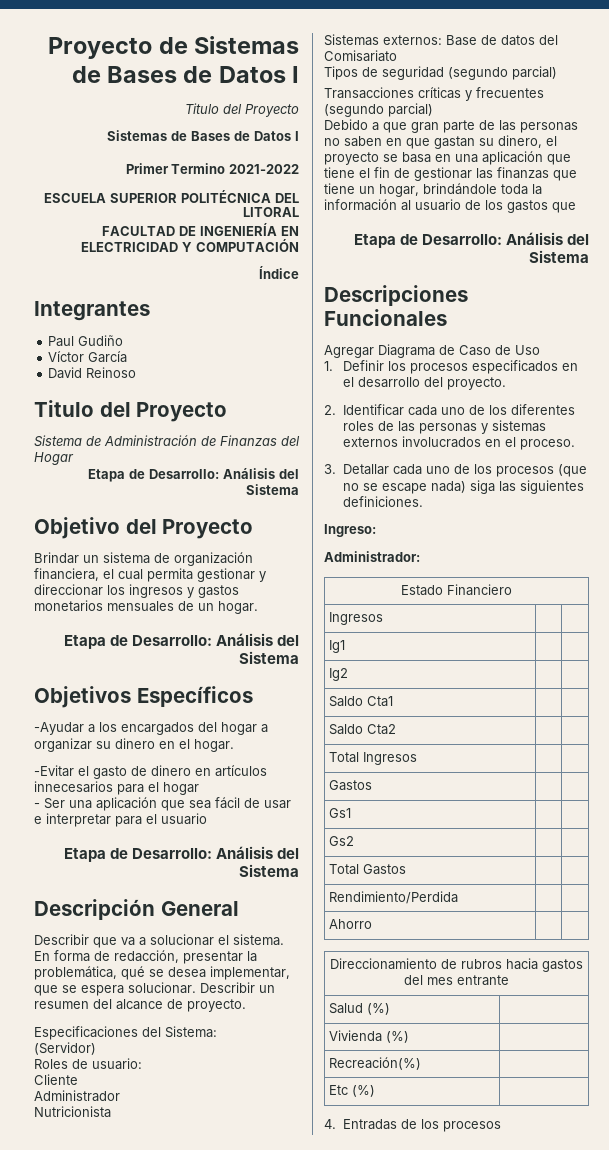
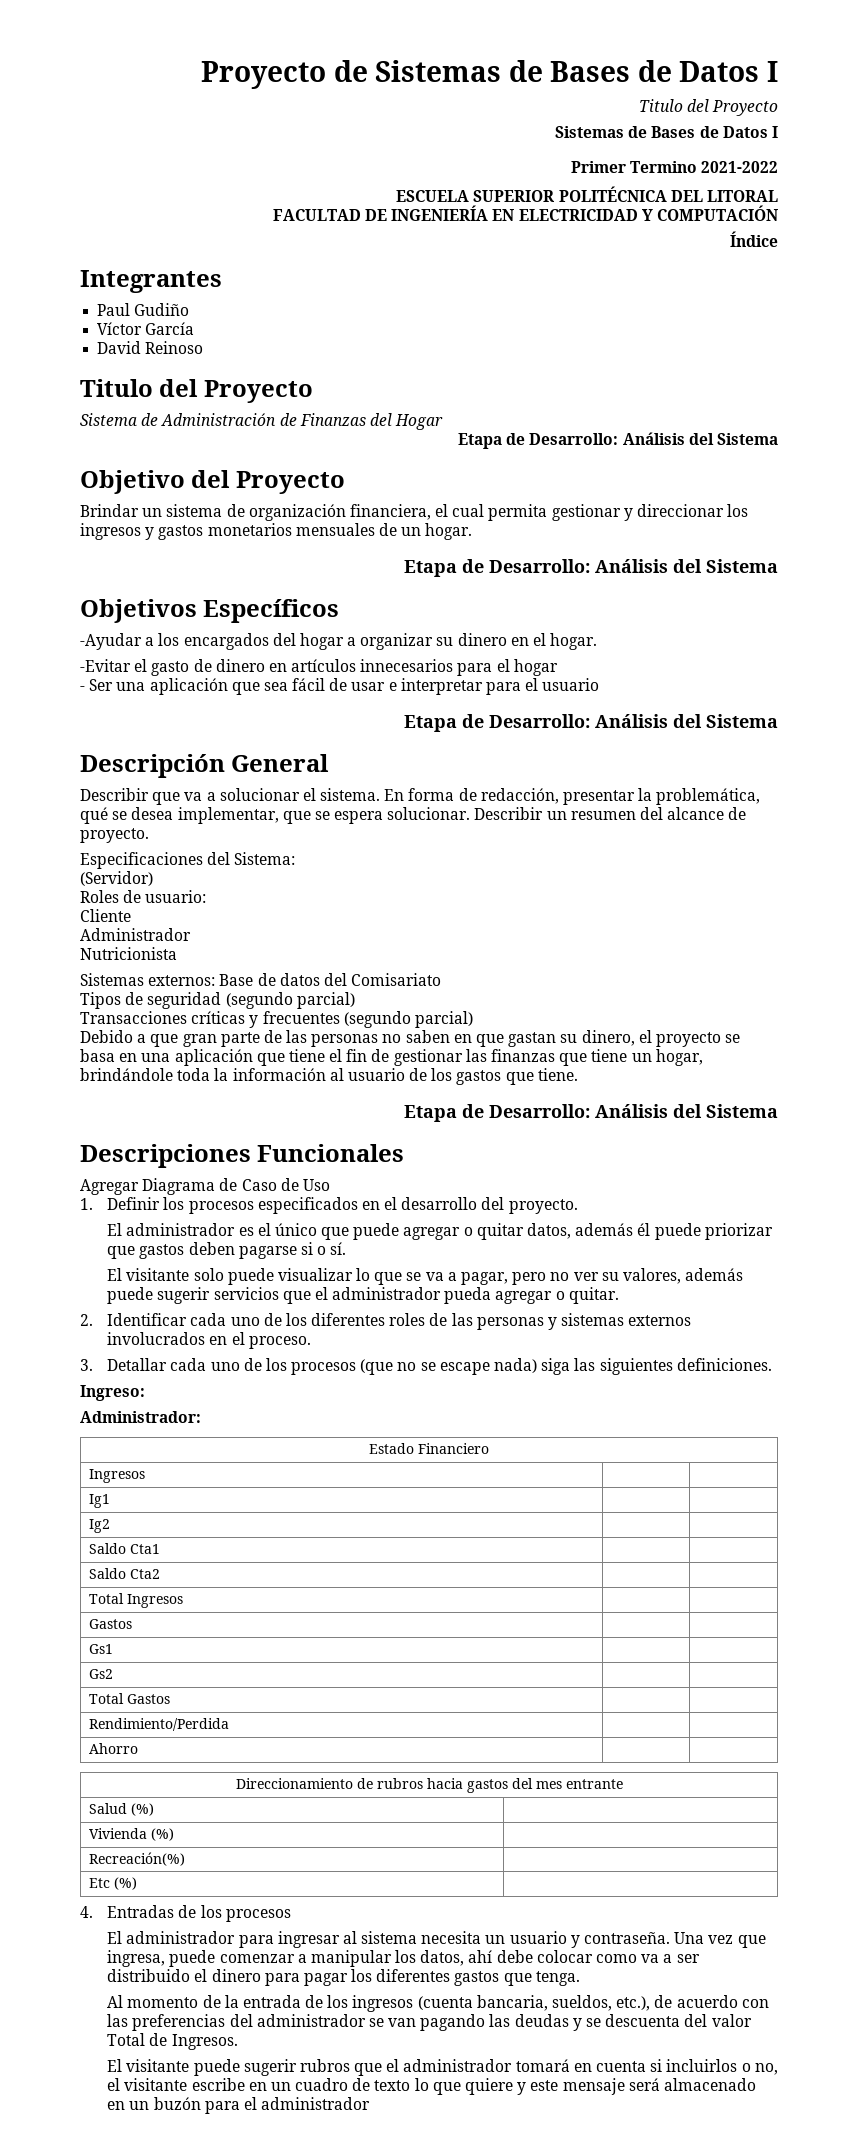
- Debido a que gran parte de las personas no saben en que gastan su dinero, el proyecto se basa en una aplicación que tiene el fin de gestionar las finanzas que tiene un hogar, brindándole toda la información al usuario de los gastos que
+ Debido a que gran parte de las personas no saben en que gastan su dinero, el proyecto se basa en una aplicación que tiene el fin de gestionar las finanzas que tiene un hogar, brindándole toda la información al usuario de los gastos que tiene.
+ El administrador es el único que puede agregar o quitar datos, además él puede priorizar que gastos deben pagarse si o sí.
+ El visitante solo puede visualizar lo que se va a pagar, pero no ver su valores, además puede sugerir servicios que el administrador pueda agregar o quitar.
+ El administrador para ingresar al sistema necesita un usuario y contraseña. Una vez que ingresa, puede comenzar a manipular los datos, ahí debe colocar como va a ser distribuido el dinero para pagar los diferentes gastos que tenga.
+ Al momento de la entrada de los ingresos (cuenta bancaria, sueldos, etc.), de acuerdo con las preferencias del administrador se van pagando las deudas y se descuenta del valor Total de Ingresos.
+ El visitante puede sugerir rubros que el administrador tomará en cuenta si incluirlos o no, el visitante escribe en un cuadro de texto lo que quiere y este mensaje será almacenado en un buzón para el administrador

